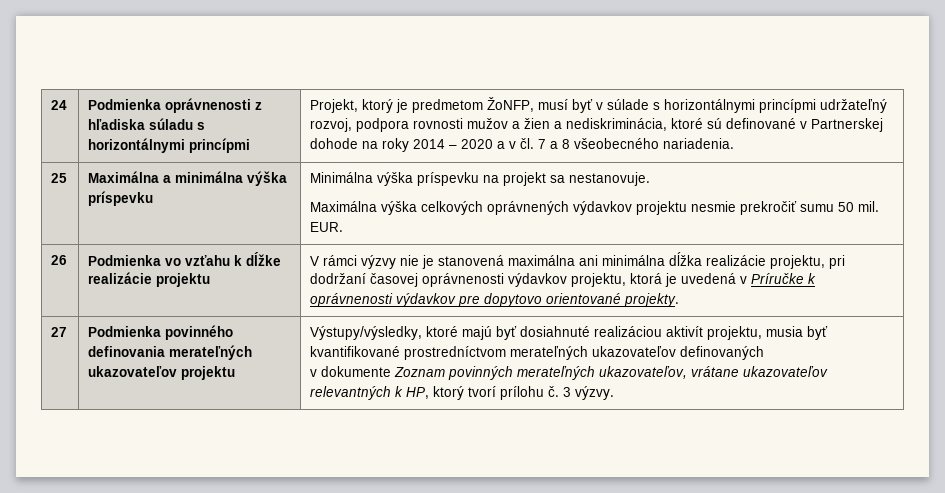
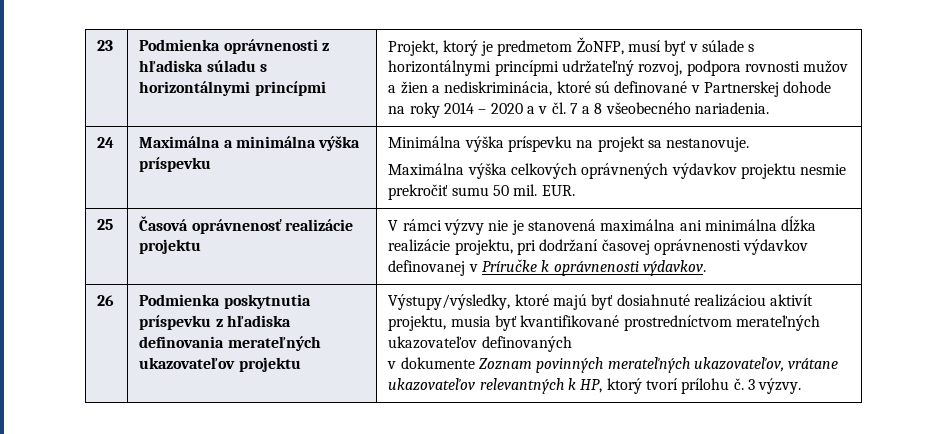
- 24
+ 23
- 25 | Maximálna a minimálna výška príspevku | Minimálna výška príspevku na projekt sa nestanovuje.
+ 24 | Maximálna a minimálna výška príspevku | Minimálna výška príspevku na projekt sa nestanovuje.
- 26 | Podmienka vo vzťahu k dĺžke realizácie projektu | V rámci výzvy nie je stanovená maximálna ani minimálna dĺžka realizácie projektu, pri dodržaní časovej oprávnenosti výdavkov projektu, ktorá je uvedená v Príručke k oprávnenosti výdavkov pre dopytovo orientované projekty.
- 27 | Podmienka povinného definovania merateľných ukazovateľov projektu | Výstupy/výsledky, ktoré majú byť dosiahnuté realizáciou aktivít projektu, musia byť kvantifikované prostredníctvom merateľných ukazovateľov definovaných
+ 25 | Časová oprávnenosť realizácie projektu | V rámci výzvy nie je stanovená maximálna ani minimálna dĺžka realizácie projektu, pri dodržaní časovej oprávnenosti výdavkov definovanej v Príručke k oprávnenosti výdavkov.
+ 26 | Podmienka poskytnutia príspevku z hľadiska definovania merateľných ukazovateľov projektu | Výstupy/výsledky, ktoré majú byť dosiahnuté realizáciou aktivít projektu, musia byť kvantifikované prostredníctvom merateľných ukazovateľov definovaných

